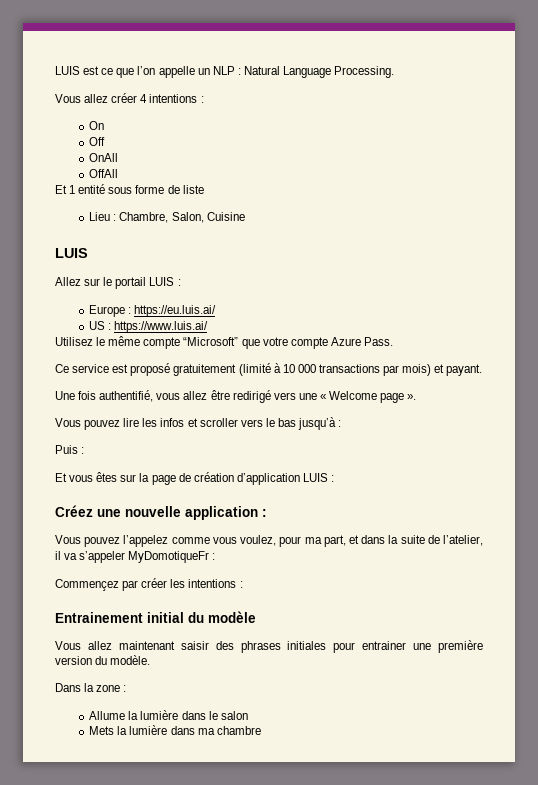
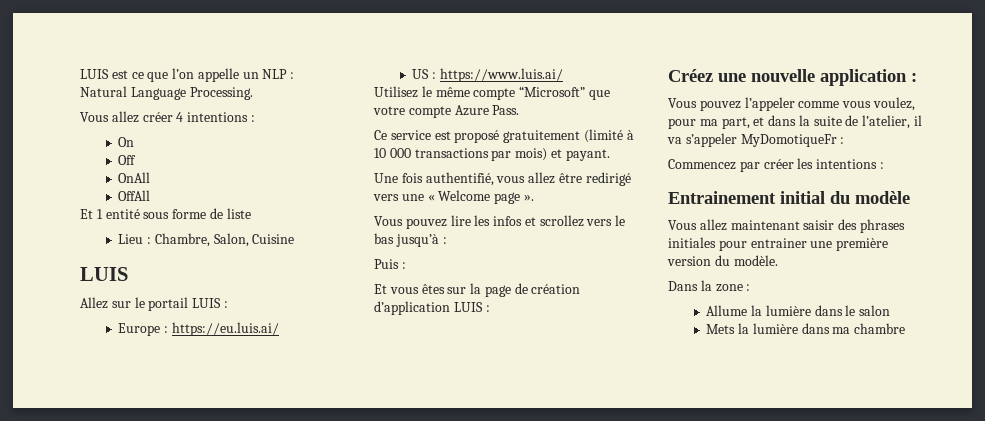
- Vous pouvez lire les infos et scroller vers le bas jusqu’à :
+ Vous pouvez lire les infos et scrollez vers le bas jusqu’à :
- Vous pouvez l’appelez comme vous voulez, pour ma part, et dans la suite de l’atelier, il va s’appeler MyDomotiqueFr :
+ Vous pouvez l’appeler comme vous voulez, pour ma part, et dans la suite de l’atelier, il va s’appeler MyDomotiqueFr :
- Commençez par créer les intentions :
+ Commencez par créer les intentions :

